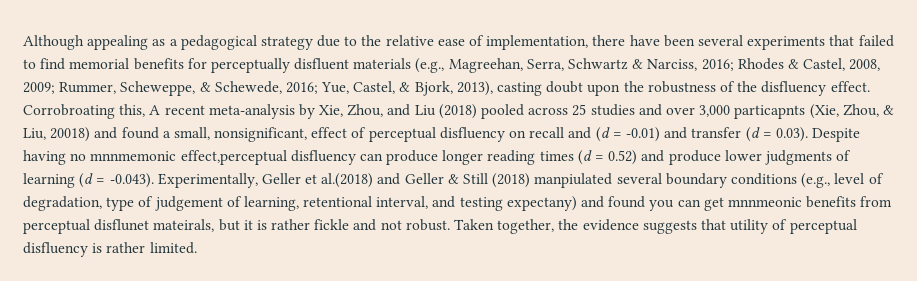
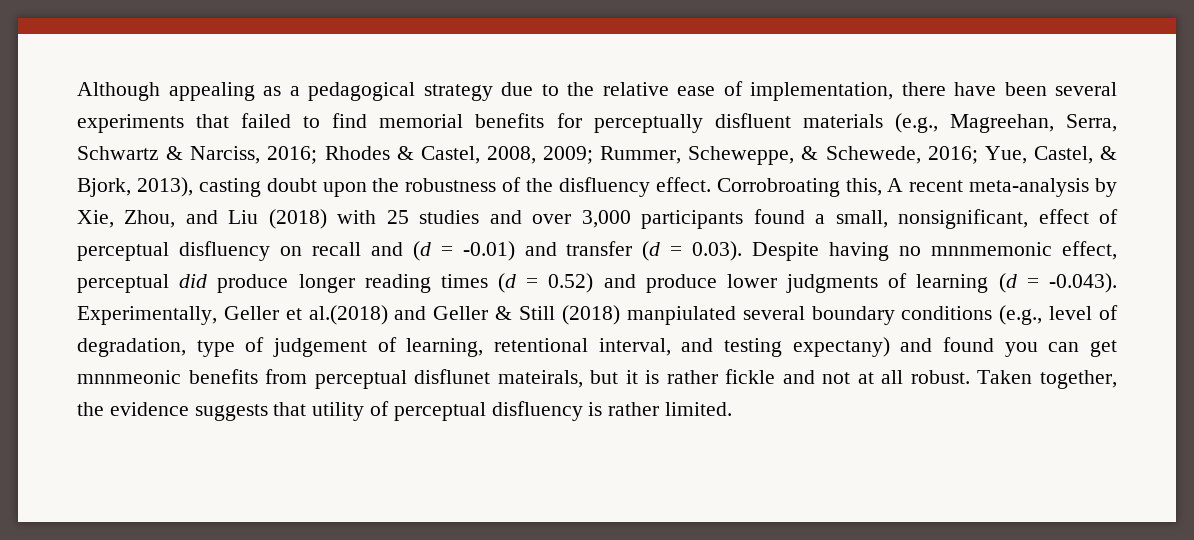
- Corrobroating this, A recent meta-analysis by Xie, Zhou, and Liu (2018) pooled across 25 studies and over 3,000 particapnts (Xie, Zhou, & Liu, 20018) and found a small, nonsignificant, effect of perceptual disfluency on recall and (d = -0.01) and transfer (d = 0.03). Despite having no mnnmemonic effect,perceptual disfluency can produce longer reading times (d = 0.52) and produce lower judgments of learning (d = -0.043). Experimentally, Geller et al.(2018) and Geller & Still (2018) manpiulated several boundary conditions (e.g., level of degradation, type of judgement of learning, retentional interval, and testing expectany) and found you can get mnnmeonic benefits from perceptual disflunet mateirals, but it is rather fickle and not robust.
+ Corrobroating this, A recent meta-analysis by Xie, Zhou, and Liu (2018) with 25 studies and over 3,000 participants found a small, nonsignificant, effect of perceptual disfluency on recall and (d = -0.01) and transfer (d = 0.03). Despite having no mnnmemonic effect, perceptual did produce longer reading times (d = 0.52) and produce lower judgments of learning (d = -0.043). Experimentally, Geller et al.(2018) and Geller & Still (2018) manpiulated several boundary conditions (e.g., level of degradation, type of judgement of learning, retentional interval, and testing expectany) and found you can get mnnmeonic benefits from perceptual disflunet mateirals, but it is rather fickle and not at all robust.

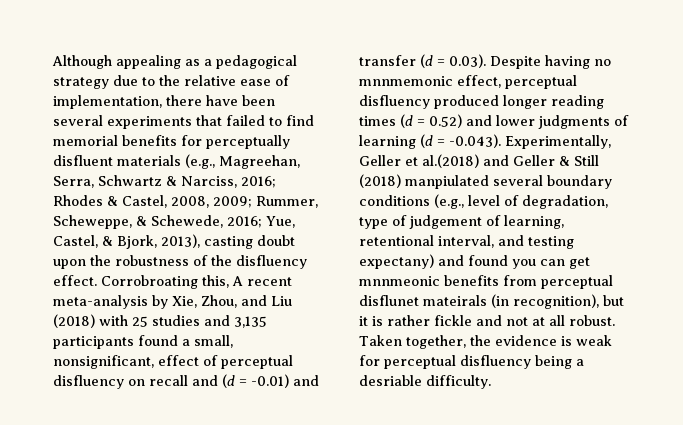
- Corrobroating this, A recent meta-analysis by Xie, Zhou, and Liu (2018) with 25 studies and over 3,000 participants found a small, nonsignificant, effect of perceptual disfluency on recall and (d = -0.01) and transfer (d = 0.03). Despite having no mnnmemonic effect, perceptual did produce longer reading times (d = 0.52) and produce lower judgments of learning (d = -0.043). Experimentally, Geller et al.(2018) and Geller & Still (2018) manpiulated several boundary conditions (e.g., level of degradation, type of judgement of learning, retentional interval, and testing expectany) and found you can get mnnmeonic benefits from perceptual disflunet mateirals, but it is rather fickle and not at all robust.
+ Corrobroating this, A recent meta-analysis by Xie, Zhou, and Liu (2018) with 25 studies and 3,135 participants found a small, nonsignificant, effect of perceptual disfluency on recall and (d = -0.01) and transfer (d = 0.03). Despite having no mnnmemonic effect, perceptual disfluency produced longer reading times (d = 0.52) and lower judgments of learning (d = -0.043). Experimentally, Geller et al.(2018) and Geller & Still (2018) manpiulated several boundary conditions (e.g., level of degradation, type of judgement of learning, retentional interval, and testing expectany) and found you can get mnnmeonic benefits from perceptual disflunet mateirals (in recognition), but it is rather fickle and not at all robust.
- Taken together, the evidence suggests that utility of perceptual disfluency is rather limited.
+ Taken together, the evidence is weak for perceptual disfluency being a desriable difficulty.

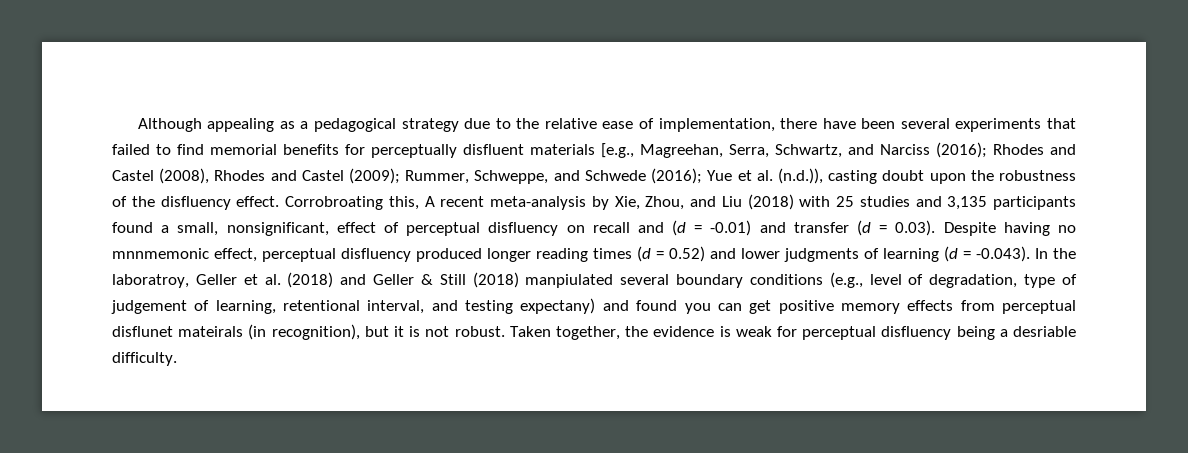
- Although appealing as a pedagogical strategy due to the relative ease of implementation, there have been several experiments that failed to find memorial benefits for perceptually disfluent materials (e.g., Magreehan, Serra, Schwartz & Narciss, 2016; Rhodes & Castel, 2008, 2009; Rummer, Scheweppe, & Schewede, 2016; Yue, Castel, & Bjork, 2013), casting doubt upon the robustness of the disfluency effect.
+ Although appealing as a pedagogical strategy due to the relative ease of implementation, there have been several experiments that failed to find memorial benefits for perceptually disfluent materials [e.g., Magreehan, Serra, Schwartz, and Narciss (2016); Rhodes and Castel (2008), Rhodes and Castel (2009); Rummer, Schweppe, and Schwede (2016); Yue et al. (n.d.)), casting doubt upon the robustness of the disfluency effect.
- Corrobroating this, A recent meta-analysis by Xie, Zhou, and Liu (2018) with 25 studies and 3,135 participants found a small, nonsignificant, effect of perceptual disfluency on recall and (d = -0.01) and transfer (d = 0.03). Despite having no mnnmemonic effect, perceptual disfluency produced longer reading times (d = 0.52) and lower judgments of learning (d = -0.043). Experimentally, Geller et al.(2018) and Geller & Still (2018) manpiulated several boundary conditions (e.g., level of degradation, type of judgement of learning, retentional interval, and testing expectany) and found you can get mnnmeonic benefits from perceptual disflunet mateirals (in recognition), but it is rather fickle and not at all robust.
+ Corrobroating this, A recent meta-analysis by Xie, Zhou, and Liu (2018) with 25 studies and 3,135 participants found a small, nonsignificant, effect of perceptual disfluency on recall and (d = -0.01) and transfer (d = 0.03). Despite having no mnnmemonic effect, perceptual disfluency produced longer reading times (d = 0.52) and lower judgments of learning (d = -0.043). In the laboratroy, Geller et al. (2018) and Geller & Still (2018) manpiulated several boundary conditions (e.g., level of degradation, type of judgement of learning, retentional interval, and testing expectany) and found you can get positive memory effects from perceptual disflunet mateirals (in recognition), but it is not robust.

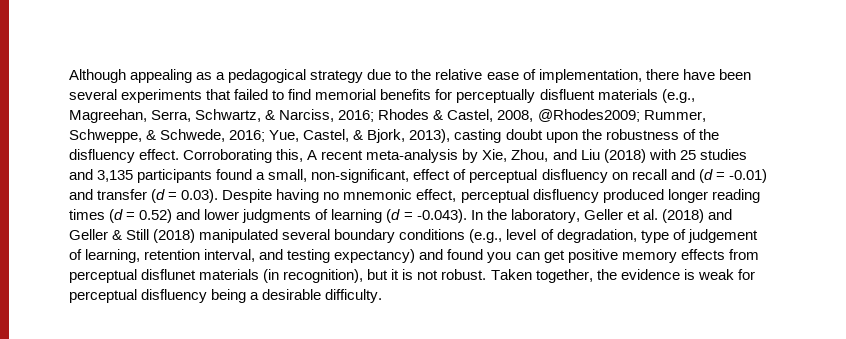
- Although appealing as a pedagogical strategy due to the relative ease of implementation, there have been several experiments that failed to find memorial benefits for perceptually disfluent materials [e.g., Magreehan, Serra, Schwartz, and Narciss (2016); Rhodes and Castel (2008), Rhodes and Castel (2009); Rummer, Schweppe, and Schwede (2016); Yue et al. (n.d.)), casting doubt upon the robustness of the disfluency effect.
+ Although appealing as a pedagogical strategy due to the relative ease of implementation, there have been several experiments that failed to find memorial benefits for perceptually disfluent materials (e.g., Magreehan, Serra, Schwartz, & Narciss, 2016; Rhodes & Castel, 2008, @Rhodes2009; Rummer, Schweppe, & Schwede, 2016; Yue, Castel, & Bjork, 2013), casting doubt upon the robustness of the disfluency effect.
- Corrobroating this, A recent meta-analysis by Xie, Zhou, and Liu (2018) with 25 studies and 3,135 participants found a small, nonsignificant, effect of perceptual disfluency on recall and (d = -0.01) and transfer (d = 0.03). Despite having no mnnmemonic effect, perceptual disfluency produced longer reading times (d = 0.52) and lower judgments of learning (d = -0.043). In the laboratroy, Geller et al. (2018) and Geller & Still (2018) manpiulated several boundary conditions (e.g., level of degradation, type of judgement of learning, retentional interval, and testing expectany) and found you can get positive memory effects from perceptual disflunet mateirals (in recognition), but it is not robust.
+ Corroborating this, A recent meta-analysis by Xie, Zhou, and Liu (2018) with 25 studies and 3,135 participants found a small, non-significant, effect of perceptual disfluency on recall and (d = -0.01) and transfer (d = 0.03). Despite having no mnemonic effect, perceptual disfluency produced longer reading times (d = 0.52) and lower judgments of learning (d = -0.043). In the laboratory, Geller et al. (2018) and Geller & Still (2018) manipulated several boundary conditions (e.g., level of degradation, type of judgement of learning, retention interval, and testing expectancy) and found you can get positive memory effects from perceptual disflunet materials (in recognition), but it is not robust.
- Taken together, the evidence is weak for perceptual disfluency being a desriable difficulty.
+ Taken together, the evidence is weak for perceptual disfluency being a desirable difficulty.

